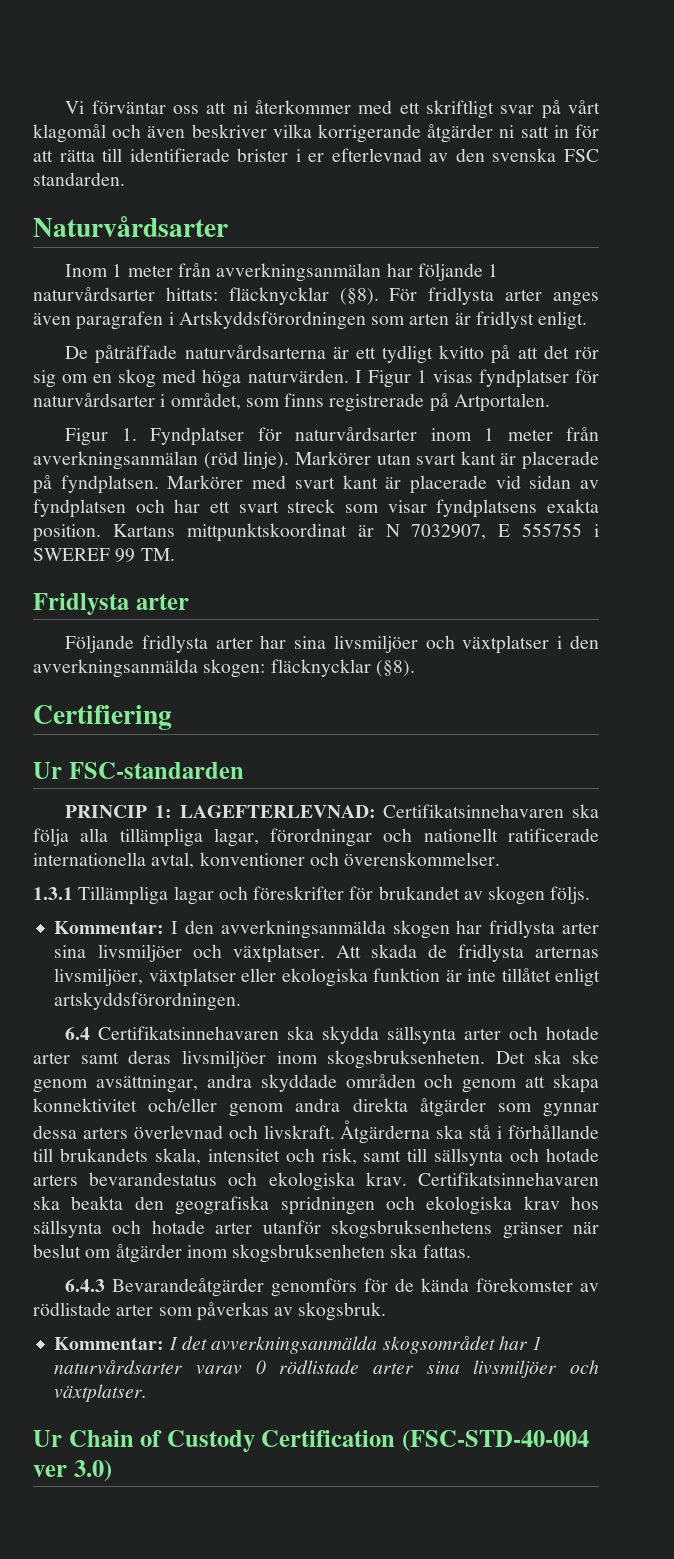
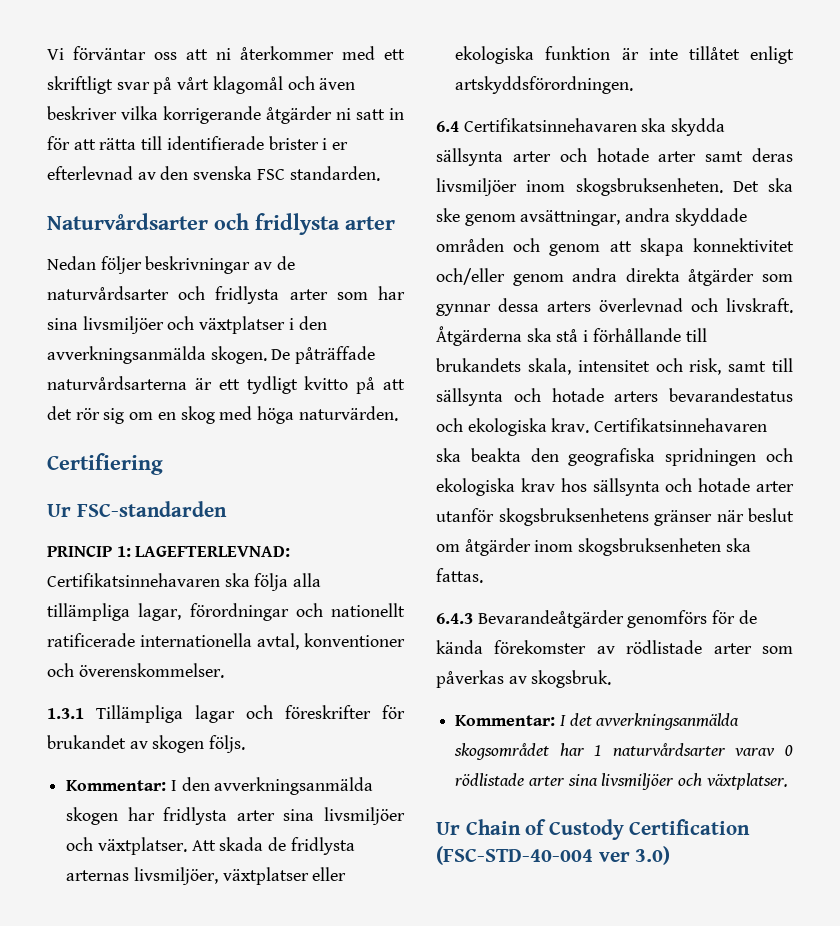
- Naturvårdsarter
- Inom 1 meter från avverkningsanmälan har följande 1 naturvårdsarter hittats: fläcknycklar (§8). För fridlysta arter anges även paragrafen i Artskyddsförordningen som arten är fridlyst enligt.
- De påträffade naturvårdsarterna är ett tydligt kvitto på att det rör sig om en skog med höga naturvärden. I Figur 1 visas fyndplatser för naturvårdsarter i området, som finns registrerade på Artportalen.
- Figur 1. Fyndplatser för naturvårdsarter inom 1 meter från avverkningsanmälan (röd linje). Markörer utan svart kant är placerade på fyndplatsen. Markörer med svart kant är placerade vid sidan av fyndplatsen och har ett svart streck som visar fyndplatsens exakta position. Kartans mittpunktskoordinat är N 7032907, E 555755 i SWEREF 99 TM.
- Fridlysta arter
- Följande fridlysta arter har sina livsmiljöer och växtplatser i den avverkningsanmälda skogen: fläcknycklar (§8).
+ Naturvårdsarter och fridlysta arter
+ Nedan följer beskrivningar av de naturvårdsarter och fridlysta arter som har sina livsmiljöer och växtplatser i den avverkningsanmälda skogen. De påträffade naturvårdsarterna är ett tydligt kvitto på att det rör sig om en skog med höga naturvärden.

